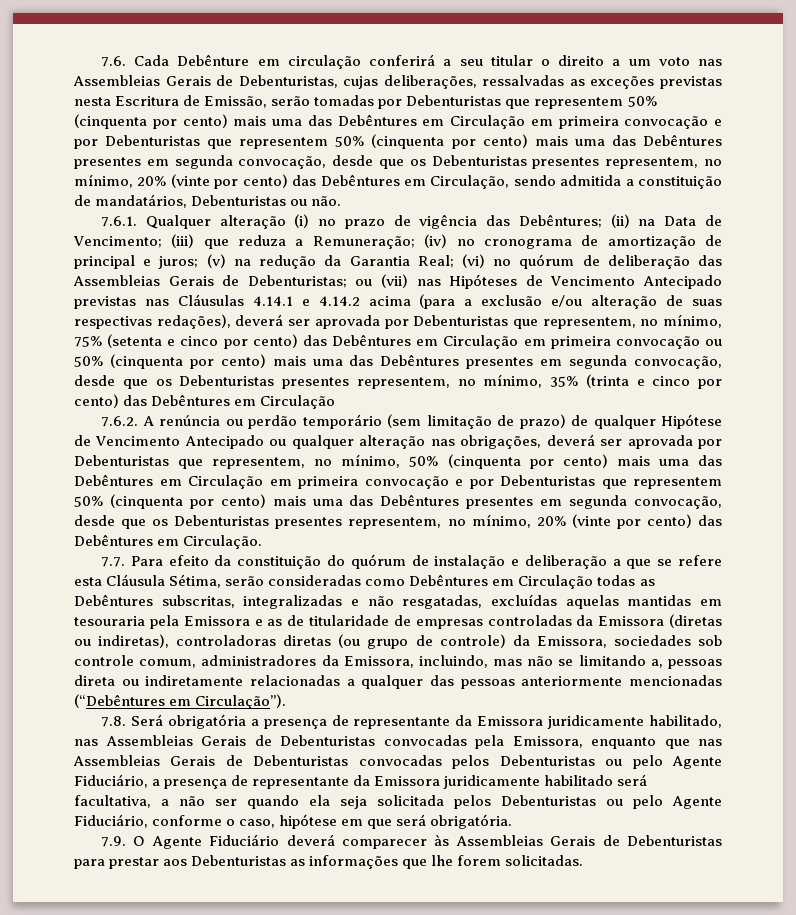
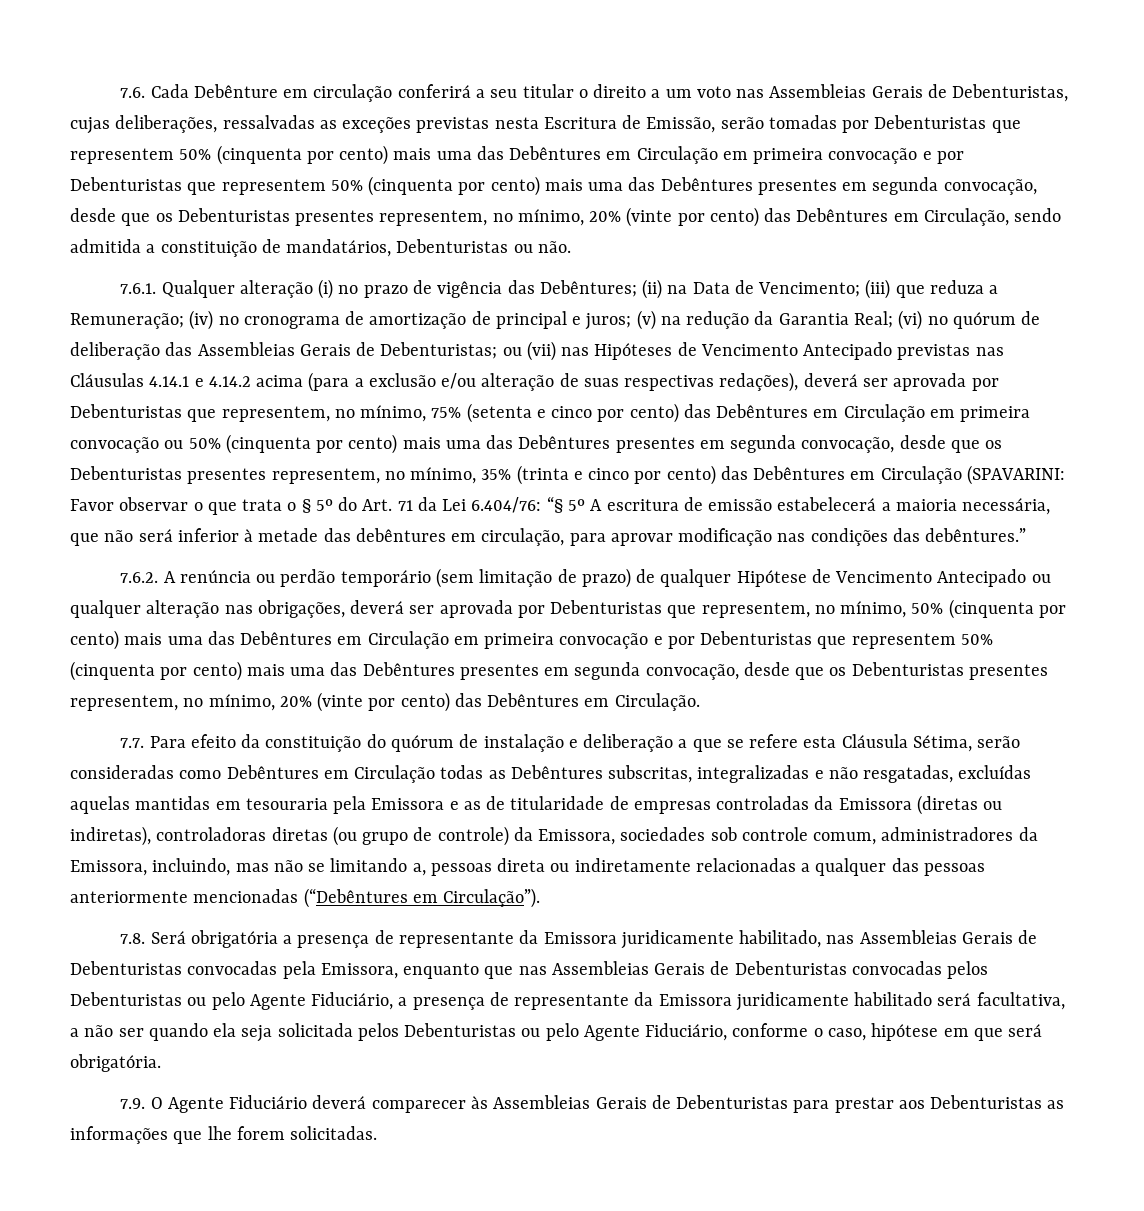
- ou (vii) nas Hipóteses de Vencimento Antecipado previstas nas Cláusulas 4.14.1 e 4.14.2 acima (para a exclusão e/ou alteração de suas respectivas redações), deverá ser aprovada por Debenturistas que representem, no mínimo, 75% (setenta e cinco por cento) das Debêntures em Circulação em primeira convocação ou 50% (cinquenta por cento) mais uma das Debêntures presentes em segunda convocação, desde que os Debenturistas presentes representem, no mínimo, 35% (trinta e cinco por cento) das Debêntures em Circulação
+ ou (vii) nas Hipóteses de Vencimento Antecipado previstas nas Cláusulas 4.14.1 e 4.14.2 acima (para a exclusão e/ou alteração de suas respectivas redações), deverá ser aprovada por Debenturistas que representem, no mínimo, 75% (setenta e cinco por cento) das Debêntures em Circulação em primeira convocação ou 50% (cinquenta por cento) mais uma das Debêntures presentes em segunda convocação, desde que os Debenturistas presentes representem, no mínimo, 35% (trinta e cinco por cento) das Debêntures em Circulação (SPAVARINI: Favor observar o que trata o § 5º do Art. 71 da Lei 6.404/76: “§ 5º A escritura de emissão estabelecerá a maioria necessária, que não será inferior à metade das debêntures em circulação, para aprovar modificação nas condições das debêntures.”

